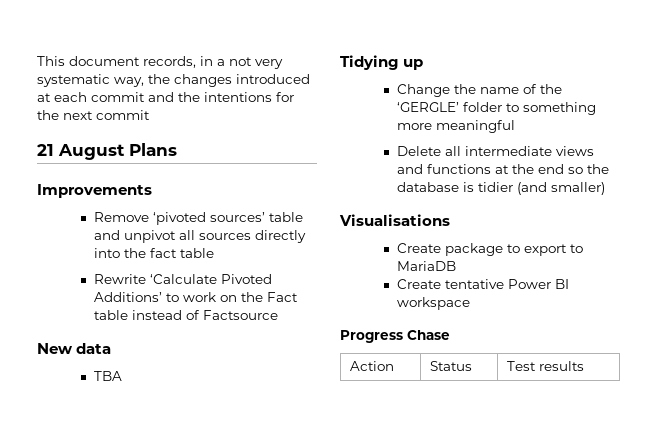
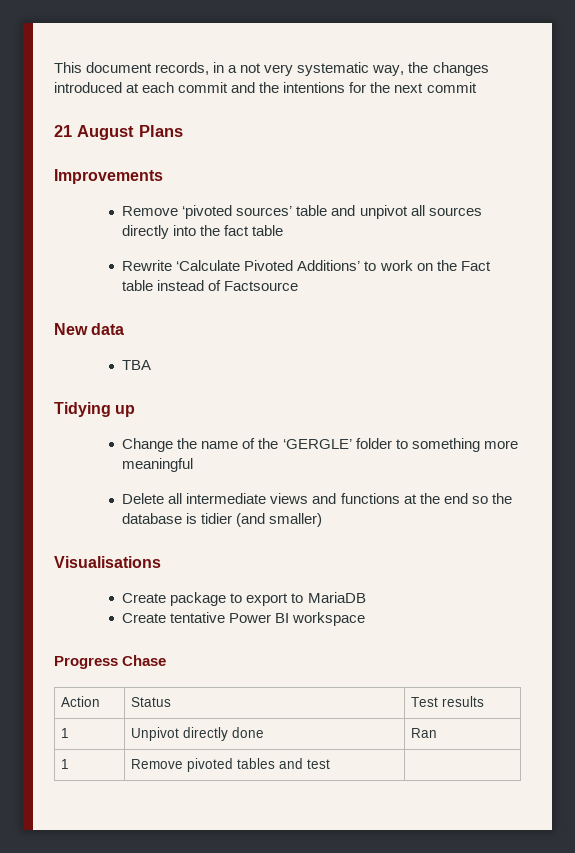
+ 1 | Unpivot directly done | Ran
+ 1 | Remove pivoted tables and test |

